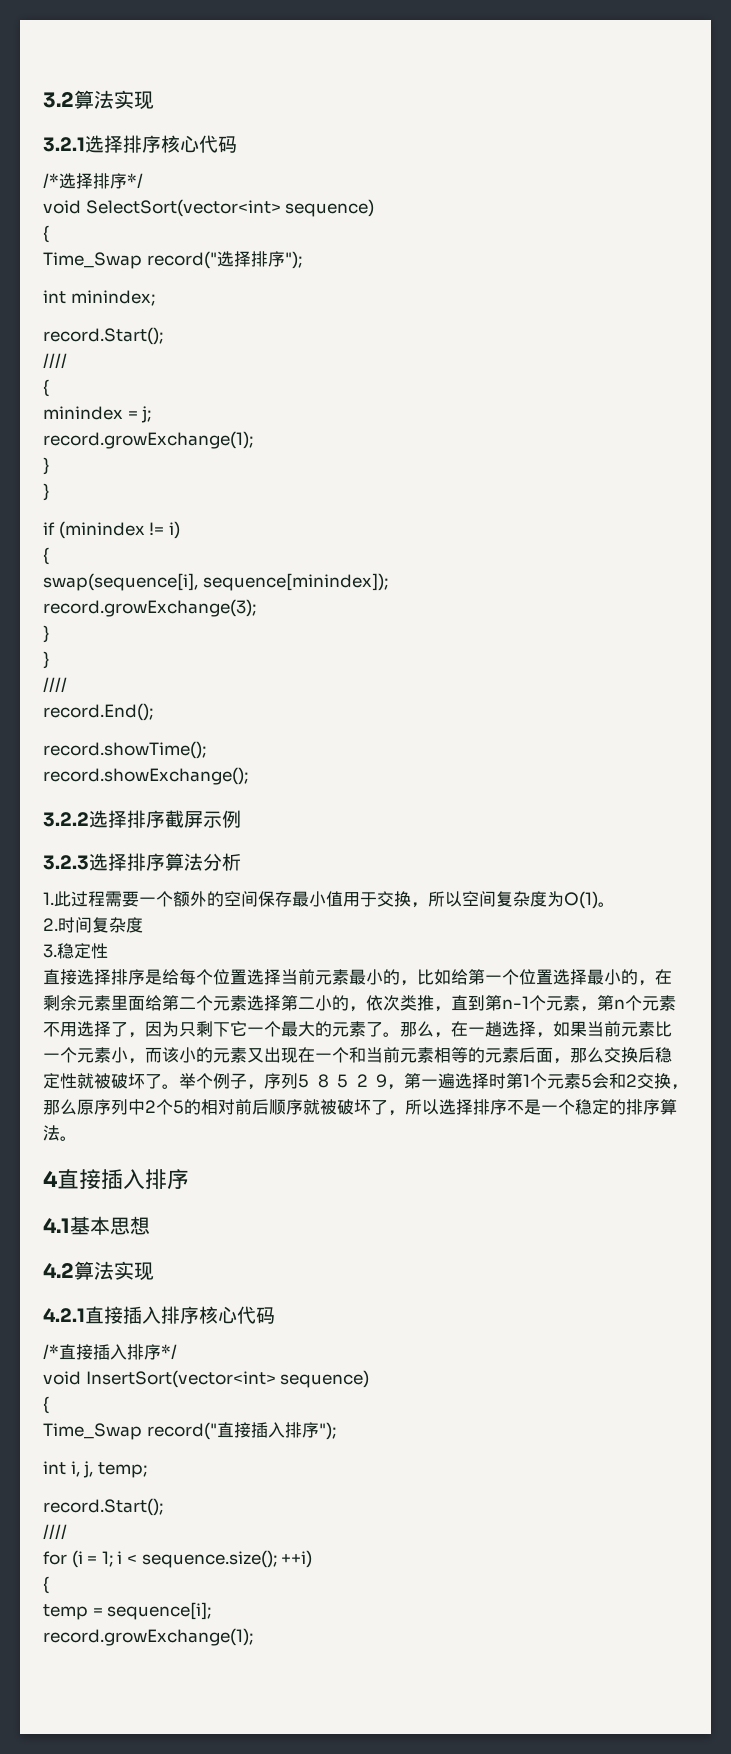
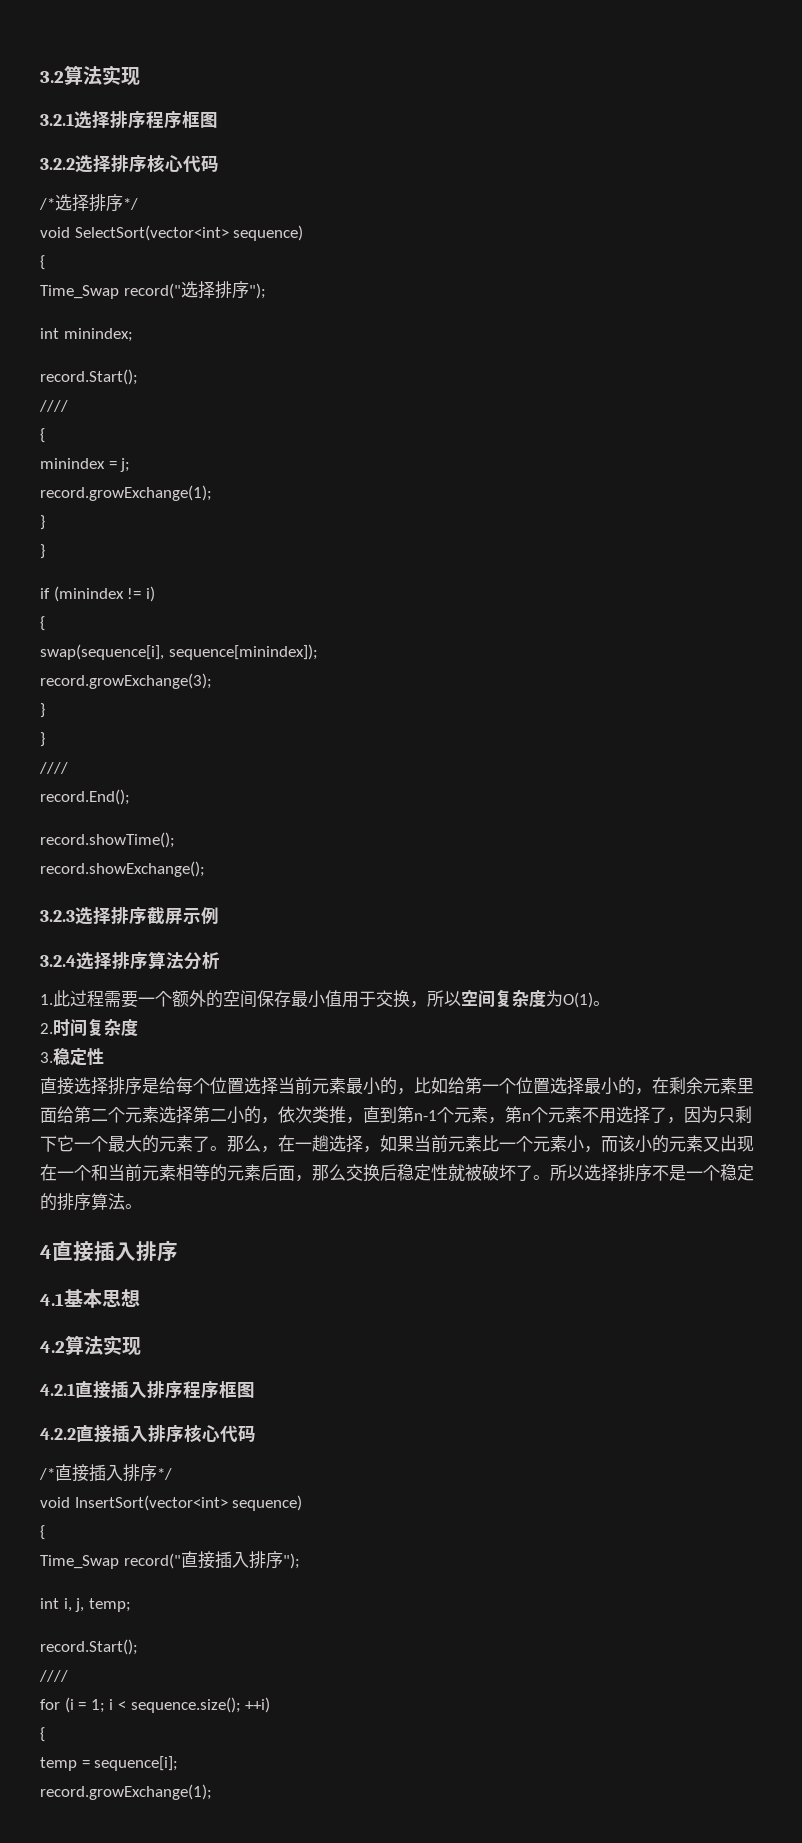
- 3.2.1选择排序核心代码
+ 3.2.1选择排序程序框图
+ 3.2.2选择排序核心代码
- 3.2.2选择排序截屏示例
+ 3.2.3选择排序截屏示例
- 3.2.3选择排序算法分析
+ 3.2.4选择排序算法分析
- 举个例子，序列5 8 5 2 9，第一遍选择时第1个元素5会和2交换，那么原序列中2个5的相对前后顺序就被破坏了，所以选择排序不是一个稳定的排序算法。
+ 所以选择排序不是一个稳定的排序算法。
- 4.2.1直接插入排序核心代码
+ 4.2.1直接插入排序程序框图
+ 4.2.2直接插入排序核心代码

